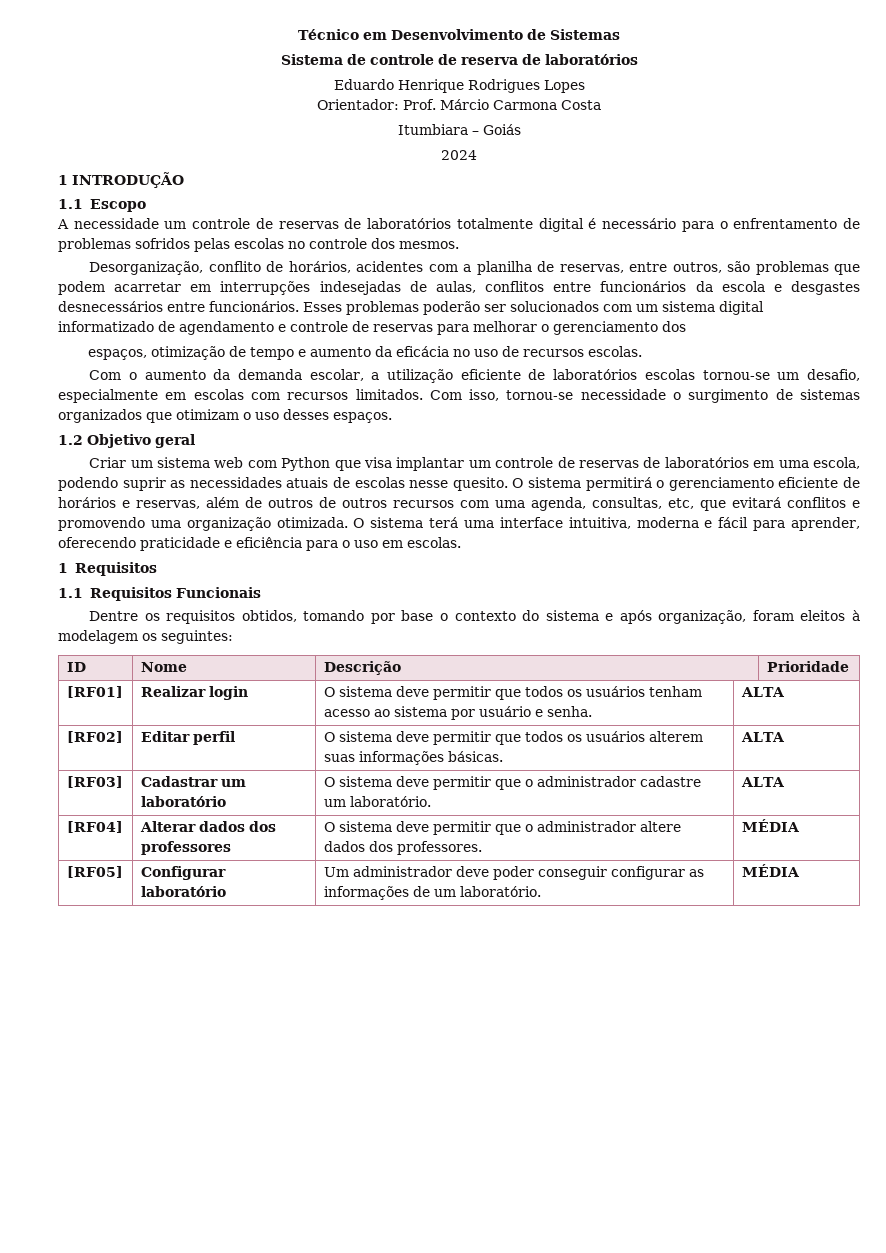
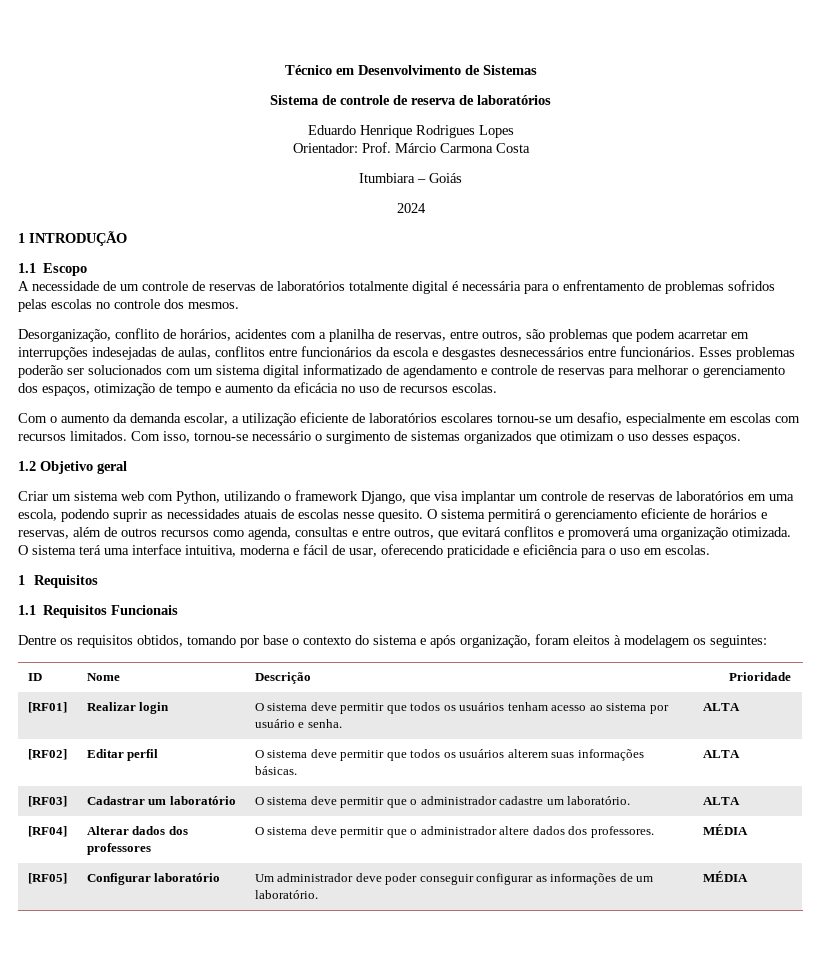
- A necessidade um controle de reservas de laboratórios totalmente digital é necessário para o enfrentamento de problemas sofridos pelas escolas no controle dos mesmos.
+ A necessidade de um controle de reservas de laboratórios totalmente digital é necessária para o enfrentamento de problemas sofridos pelas escolas no controle dos mesmos.
- Esses problemas poderão ser solucionados com um sistema digital informatizado de agendamento e controle de reservas para melhorar o gerenciamento dos
- espaços, otimização de tempo e aumento da eficácia no uso de recursos escolas.
+ Esses problemas poderão ser solucionados com um sistema digital informatizado de agendamento e controle de reservas para melhorar o gerenciamento dos espaços, otimização de tempo e aumento da eficácia no uso de recursos escolas.
- Com o aumento da demanda escolar, a utilização eficiente de laboratórios escolas tornou-se um desafio, especialmente em escolas com recursos limitados.
+ Com o aumento da demanda escolar, a utilização eficiente de laboratórios escolares tornou-se um desafio, especialmente em escolas com recursos limitados.
- Com isso, tornou-se necessidade o surgimento de sistemas organizados que otimizam o uso desses espaços.
+ Com isso, tornou-se necessário o surgimento de sistemas organizados que otimizam o uso desses espaços.
- Criar um sistema web com Python que visa implantar um controle de reservas de laboratórios em uma escola, podendo suprir as necessidades atuais de escolas nesse quesito.
+ Criar um sistema web com Python, utilizando o framework Django, que visa implantar um controle de reservas de laboratórios em uma escola, podendo suprir as necessidades atuais de escolas nesse quesito.
- O sistema permitirá o gerenciamento eficiente de horários e reservas, além de outros de outros recursos com uma agenda, consultas, etc, que evitará conflitos e promovendo uma organização otimizada.
+ O sistema permitirá o gerenciamento eficiente de horários e reservas, além de outros recursos como agenda, consultas e entre outros, que evitará conflitos e promoverá uma organização otimizada.
- O sistema terá uma interface intuitiva, moderna e fácil para aprender, oferecendo praticidade e eficiência para o uso em escolas.
+ O sistema terá uma interface intuitiva, moderna e fácil de usar, oferecendo praticidade e eficiência para o uso em escolas.

